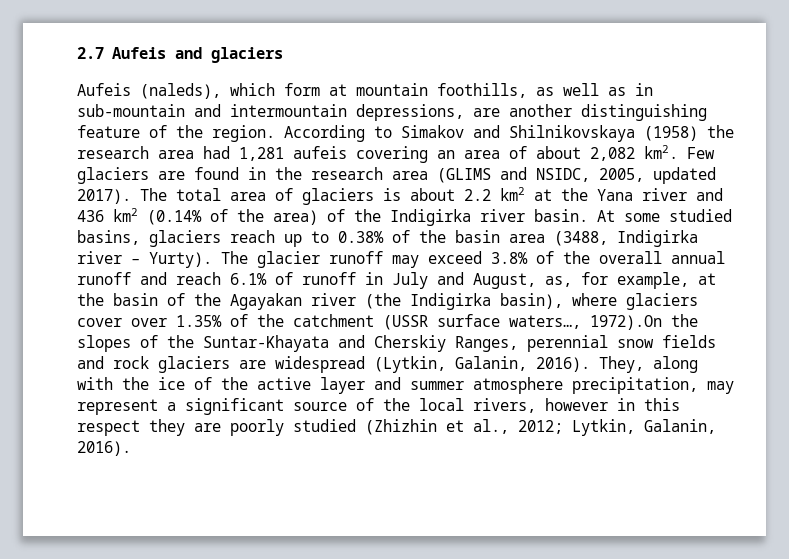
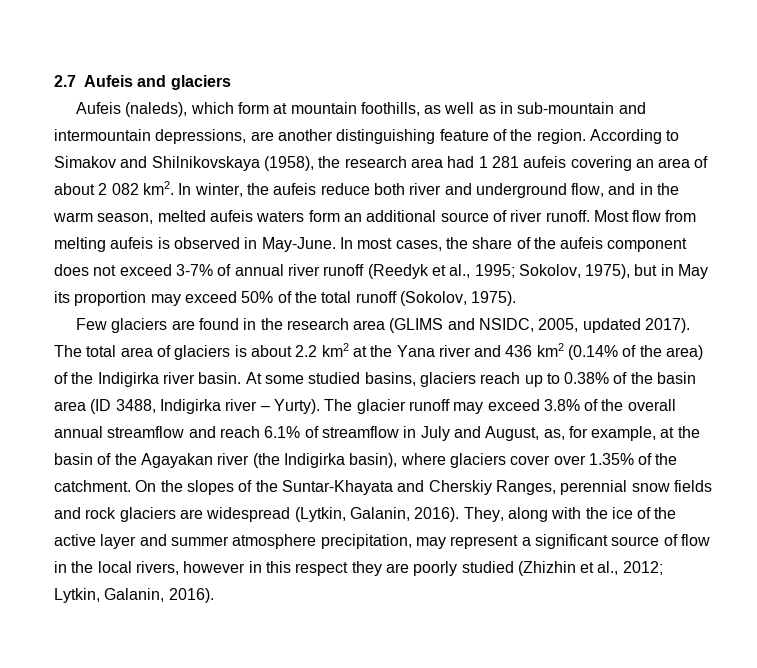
- According to Simakov and Shilnikovskaya (1958) the research area had 1,281 aufeis covering an area of about 2,082 km2. Few glaciers are found in the research area (GLIMS and NSIDC, 2005, updated 2017).
+ According to Simakov and Shilnikovskaya (1958), the research area had 1 281 aufeis covering an area of about 2 082 km2. In winter, the aufeis reduce both river and underground flow, and in the warm season, melted aufeis waters form an additional source of river runoff. Most flow from melting aufeis is observed in May-June. In most cases, the share of the aufeis component does not exceed 3-7% of annual river runoff (Reedyk et al., 1995; Sokolov, 1975), but in May its proportion may exceed 50% of the total runoff (Sokolov, 1975).
+ Few glaciers are found in the research area (GLIMS and NSIDC, 2005, updated 2017).
- At some studied basins, glaciers reach up to 0.38% of the basin area (3488, Indigirka river – Yurty).
+ At some studied basins, glaciers reach up to 0.38% of the basin area (ID 3488, Indigirka river – Yurty).
- The glacier runoff may exceed 3.8% of the overall annual runoff and reach 6.1% of runoff in July and August, as, for example, at the basin of the Agayakan river (the Indigirka basin), where glaciers cover over 1.35% of the catchment (USSR surface waters…, 1972).On the slopes of the Suntar-Khayata and Cherskiy Ranges, perennial snow fields and rock glaciers are widespread (Lytkin, Galanin, 2016).
+ The glacier runoff may exceed 3.8% of the overall annual streamflow and reach 6.1% of streamflow in July and August, as, for example, at the basin of the Agayakan river (the Indigirka basin), where glaciers cover over 1.35% of the catchment. On the slopes of the Suntar-Khayata and Cherskiy Ranges, perennial snow fields and rock glaciers are widespread (Lytkin, Galanin, 2016).
- They, along with the ice of the active layer and summer atmosphere precipitation, may represent a significant source of the local rivers, however in this respect they are poorly studied (Zhizhin et al., 2012; Lytkin, Galanin, 2016).
+ They, along with the ice of the active layer and summer atmosphere precipitation, may represent a significant source of flow in the local rivers, however in this respect they are poorly studied (Zhizhin et al., 2012; Lytkin, Galanin, 2016).

